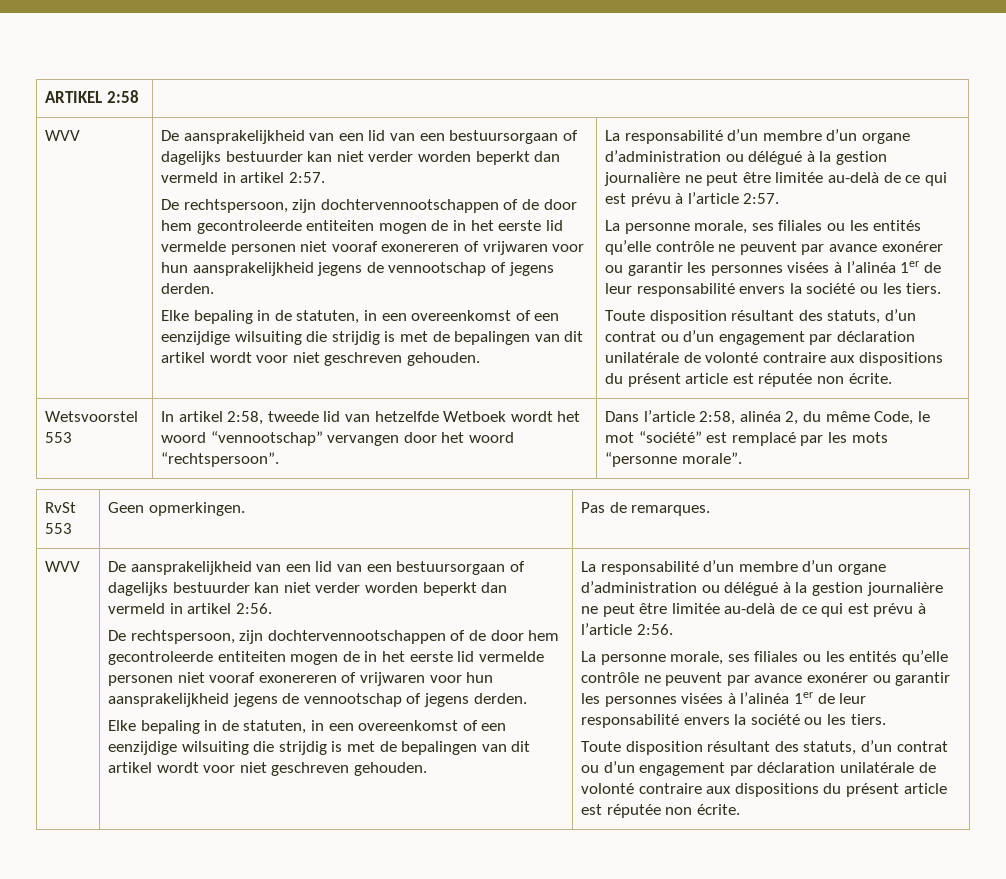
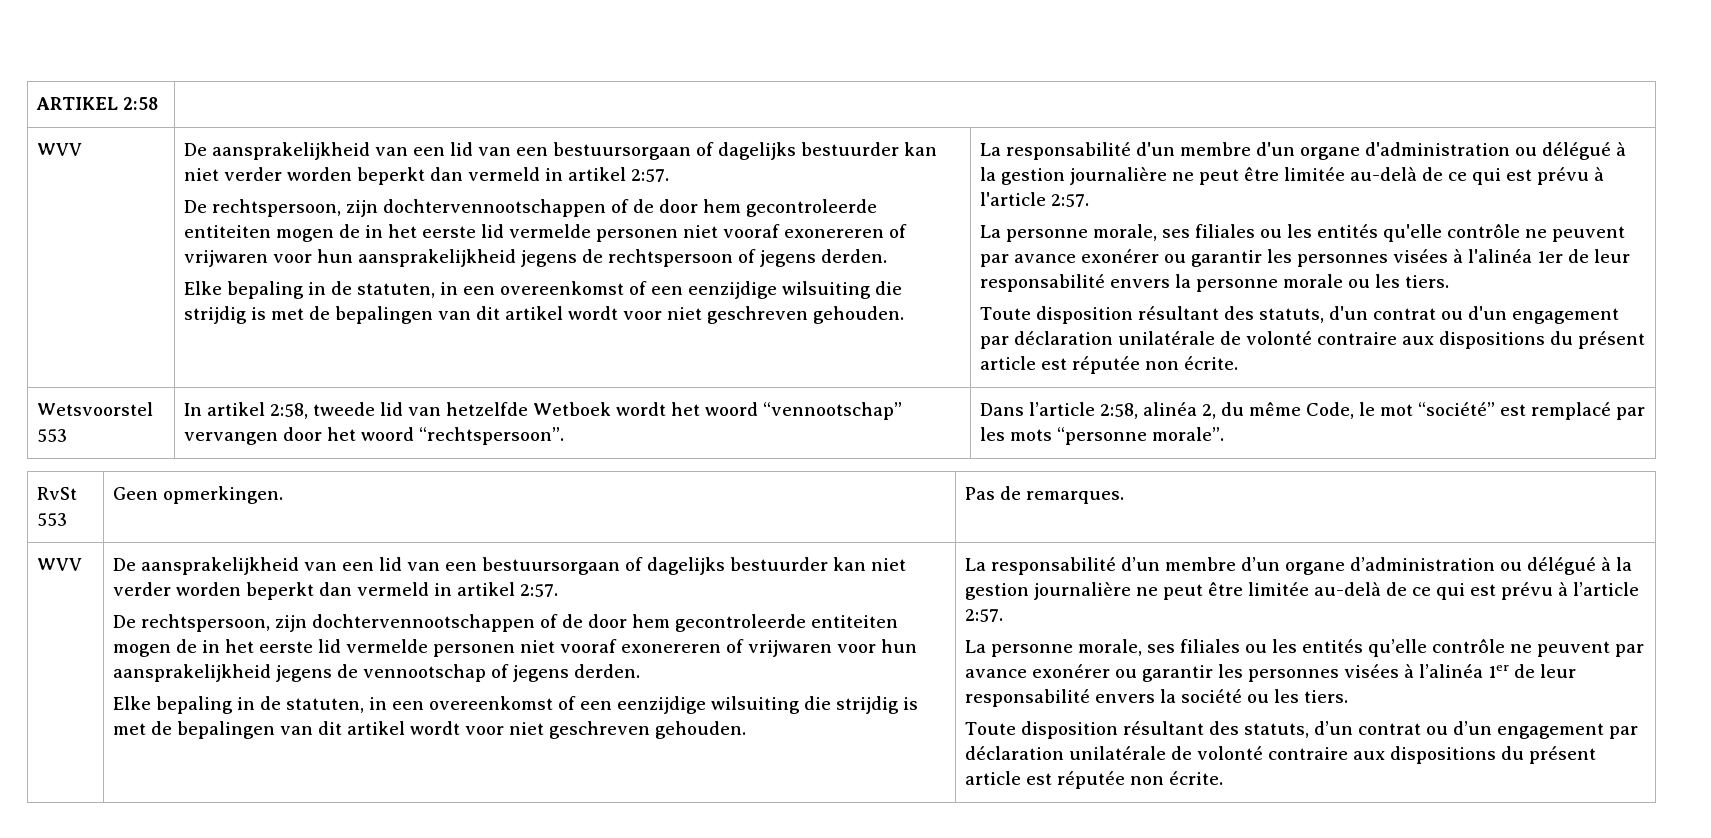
+ De rechtspersoon, zijn dochtervennootschappen of de door hem gecontroleerde entiteiten mogen de in het eerste lid vermelde personen niet vooraf exonereren of vrijwaren voor hun aansprakelijkheid jegens de rechtspersoon of jegens derden.
+ Elke bepaling in de statuten, in een overeenkomst of een eenzijdige wilsuiting die strijdig is met de bepalingen van dit artikel wordt voor niet geschreven gehouden. | La responsabilité d'un membre d'un organe d'administration ou délégué à la gestion journalière ne peut être limitée au-delà de ce qui est prévu à l'article 2:57.
+ La personne morale, ses filiales ou les entités qu'elle contrôle ne peuvent par avance exonérer ou garantir les personnes visées à l'alinéa 1er de leur responsabilité envers la personne morale ou les tiers.
+ Toute disposition résultant des statuts, d'un contrat ou d'un engagement par déclaration unilatérale de volonté contraire aux dispositions du présent article est réputée non écrite.
+ Wetsvoorstel 553 | In artikel 2:58, tweede lid van hetzelfde Wetboek wordt het woord “vennootschap” vervangen door het woord “rechtspersoon”. | Dans l’article 2:58, alinéa 2, du même Code, le mot “société” est remplacé par les mots “personne morale”.
+ RvSt 553 | Geen opmerkingen. | Pas de remarques.
+ WVV | De aansprakelijkheid van een lid van een bestuursorgaan of dagelijks bestuurder kan niet verder worden beperkt dan vermeld in artikel 2:57.
- Wetsvoorstel 553 | In artikel 2:58, tweede lid van hetzelfde Wetboek wordt het woord “vennootschap” vervangen door het woord “rechtspersoon”. | Dans l’article 2:58, alinéa 2, du même Code, le mot “société” est remplacé par les mots “personne morale”.
- RvSt 553 | Geen opmerkingen. | Pas de remarques.
- WVV | De aansprakelijkheid van een lid van een bestuursorgaan of dagelijks bestuurder kan niet verder worden beperkt dan vermeld in artikel 2:56.
- De rechtspersoon, zijn dochtervennootschappen of de door hem gecontroleerde entiteiten mogen de in het eerste lid vermelde personen niet vooraf exonereren of vrijwaren voor hun aansprakelijkheid jegens de vennootschap of jegens derden.
- Elke bepaling in de statuten, in een overeenkomst of een eenzijdige wilsuiting die strijdig is met de bepalingen van dit artikel wordt voor niet geschreven gehouden. | La responsabilité d’un membre d’un organe d’administration ou délégué à la gestion journalière ne peut être limitée au-delà de ce qui est prévu à l’article 2:56.
- La personne morale, ses filiales ou les entités qu’elle contrôle ne peuvent par avance exonérer ou garantir les personnes visées à l’alinéa 1er de leur responsabilité envers la société ou les tiers.
- Toute disposition résultant des statuts, d’un contrat ou d’un engagement par déclaration unilatérale de volonté contraire aux dispositions du présent article est réputée non écrite.

